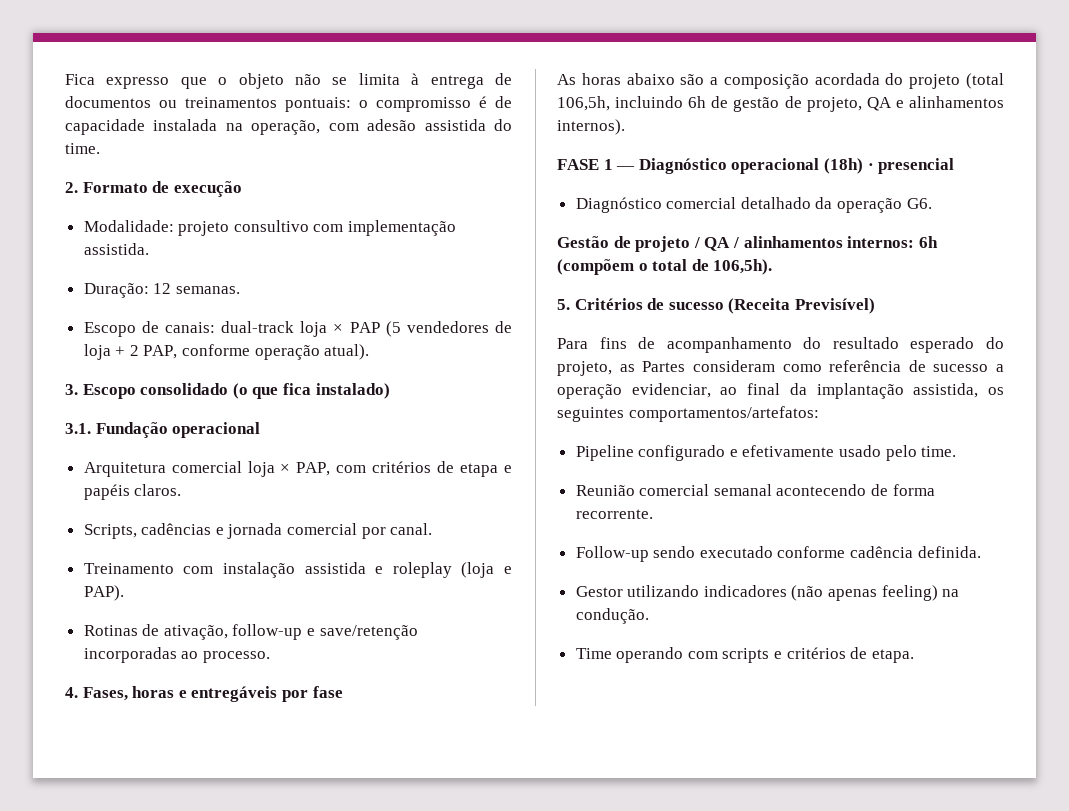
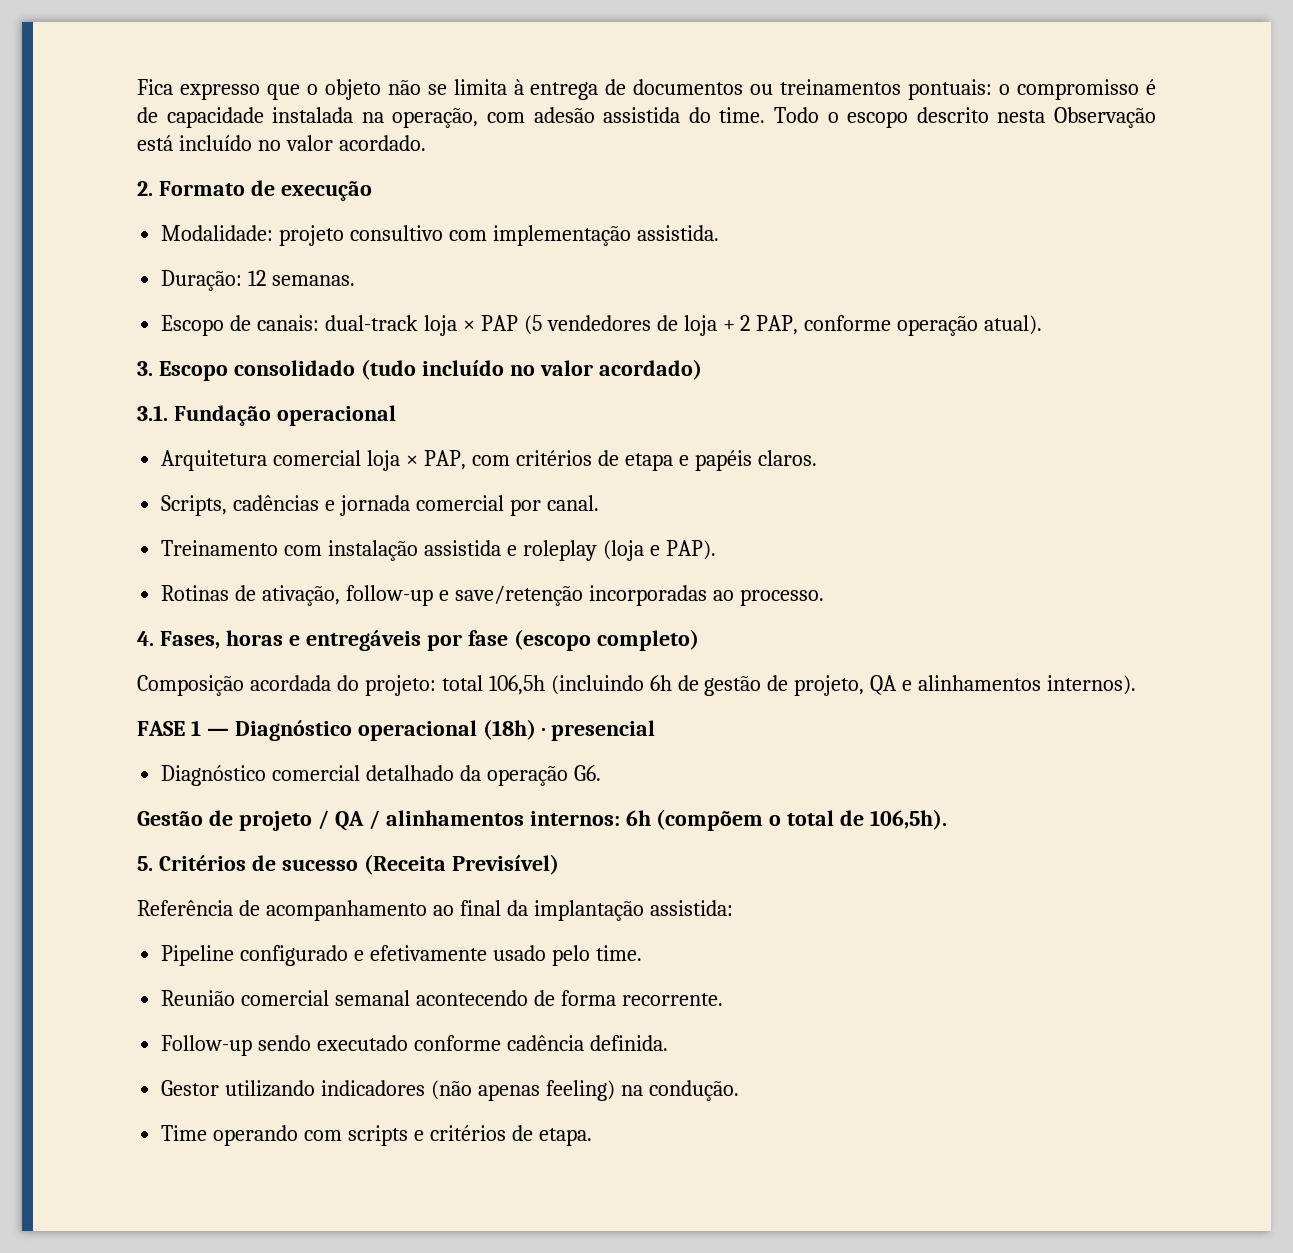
+ Todo o escopo descrito nesta Observação está incluído no valor acordado.
- 3. Escopo consolidado (o que fica instalado)
+ 3. Escopo consolidado (tudo incluído no valor acordado)
- 4. Fases, horas e entregáveis por fase
- As horas abaixo são a composição acordada do projeto (total 106,5h, incluindo 6h de gestão de projeto, QA e alinhamentos internos).
+ 4. Fases, horas e entregáveis por fase (escopo completo)
+ Composição acordada do projeto: total 106,5h (incluindo 6h de gestão de projeto, QA e alinhamentos internos).
- Para fins de acompanhamento do resultado esperado do projeto, as Partes consideram como referência de sucesso a operação evidenciar, ao final da implantação assistida, os seguintes comportamentos/artefatos:
+ Referência de acompanhamento ao final da implantação assistida:

